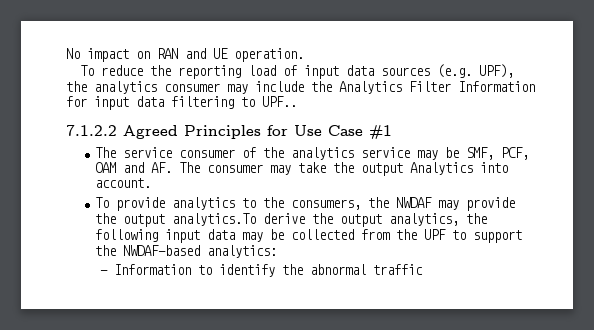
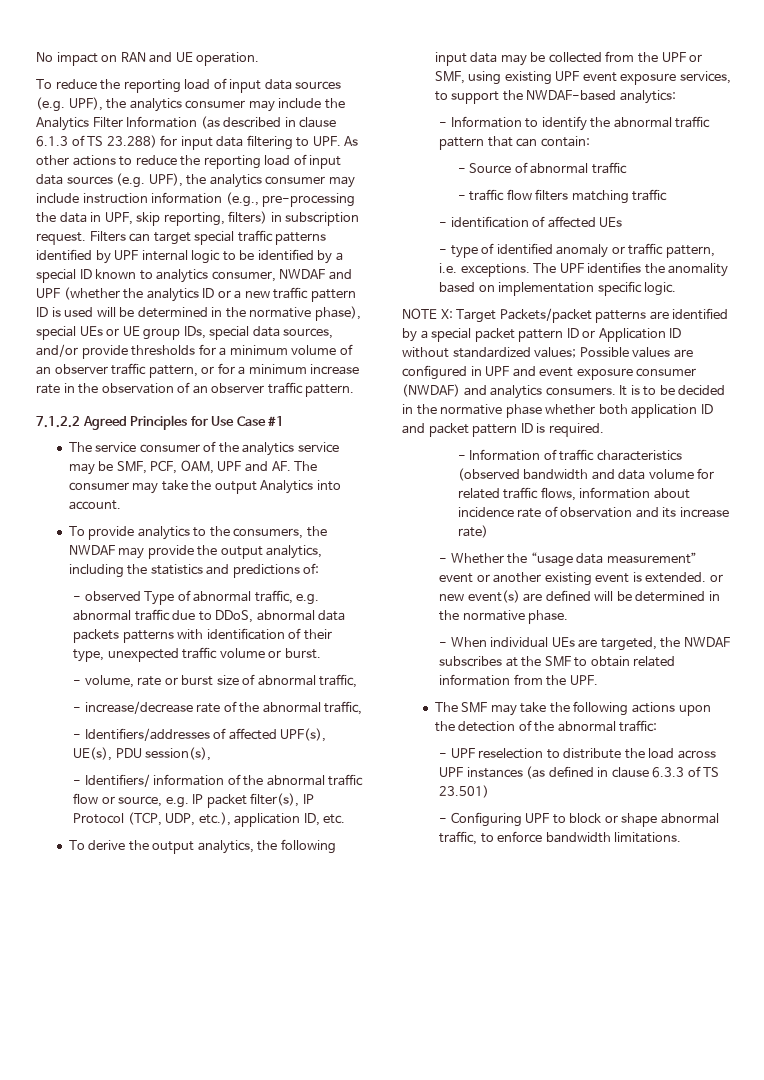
- To reduce the reporting load of input data sources (e.g. UPF), the analytics consumer may include the Analytics Filter Information for input data filtering to UPF..
+ To reduce the reporting load of input data sources (e.g. UPF), the analytics consumer may include the Analytics Filter Information (as described in clause 6.1.3 of TS 23.288) for input data filtering to UPF. As other actions to reduce the reporting load of input data sources (e.g. UPF), the analytics consumer may include instruction information (e.g., pre-processing the data in UPF, skip reporting, filters) in subscription request. Filters can target special traffic patterns identified by UPF internal logic to be identified by a special ID known to analytics consumer, NWDAF and UPF (whether the analytics ID or a new traffic pattern ID is used will be determined in the normative phase), special UEs or UE group IDs, special data sources, and/or provide thresholds for a minimum volume of an observer traffic pattern, or for a minimum increase rate in the observation of an observer traffic pattern.
- The service consumer of the analytics service may be SMF, PCF, OAM and AF. The consumer may take the output Analytics into account.
+ The service consumer of the analytics service may be SMF, PCF, OAM, UPF and AF. The consumer may take the output Analytics into account.
- To provide analytics to the consumers, the NWDAF may provide the output analytics.To derive the output analytics, the following input data may be collected from the UPF to support the NWDAF-based analytics:
+ To provide analytics to the consumers, the NWDAF may provide the output analytics, including the statistics and predictions of:
+ - observed Type of abnormal traffic, e.g. abnormal traffic due to DDoS, abnormal data packets patterns with identification of their type, unexpected traffic volume or burst.
+ - volume, rate or burst size of abnormal traffic,
+ - increase/decrease rate of the abnormal traffic,
+ - Identifiers/addresses of affected UPF(s), UE(s), PDU session(s),
+ - Identifiers/ information of the abnormal traffic flow or source, e.g. IP packet filter(s), IP Protocol (TCP, UDP, etc.), application ID, etc.
+ To derive the output analytics, the following input data may be collected from the UPF or SMF, using existing UPF event exposure services, to support the NWDAF-based analytics:
- - Information to identify the abnormal traffic
+ - Information to identify the abnormal traffic pattern that can contain:
+ - Source of abnormal traffic
+ - traffic flow filters matching traffic
+ - identification of affected UEs
+ - type of identified anomaly or traffic pattern, i.e. exceptions. The UPF identifies the anomality based on implementation specific logic.
+ NOTE X: Target Packets/packet patterns are identified by a special packet pattern ID or Application ID without standardized values; Possible values are configured in UPF and event exposure consumer (NWDAF) and analytics consumers. It is to be decided in the normative phase whether both application ID and packet pattern ID is required.
+ - Information of traffic characteristics (observed bandwidth and data volume for related traffic flows, information about incidence rate of observation and its increase rate)
+ - Whether the “usage data measurement” event or another existing event is extended. or new event(s) are defined will be determined in the normative phase.
+ - When individual UEs are targeted, the NWDAF subscribes at the SMF to obtain related information from the UPF.
+ The SMF may take the following actions upon the detection of the abnormal traffic:
+ - UPF reselection to distribute the load across UPF instances (as defined in clause 6.3.3 of TS 23.501)
+ - Configuring UPF to block or shape abnormal traffic, to enforce bandwidth limitations.

